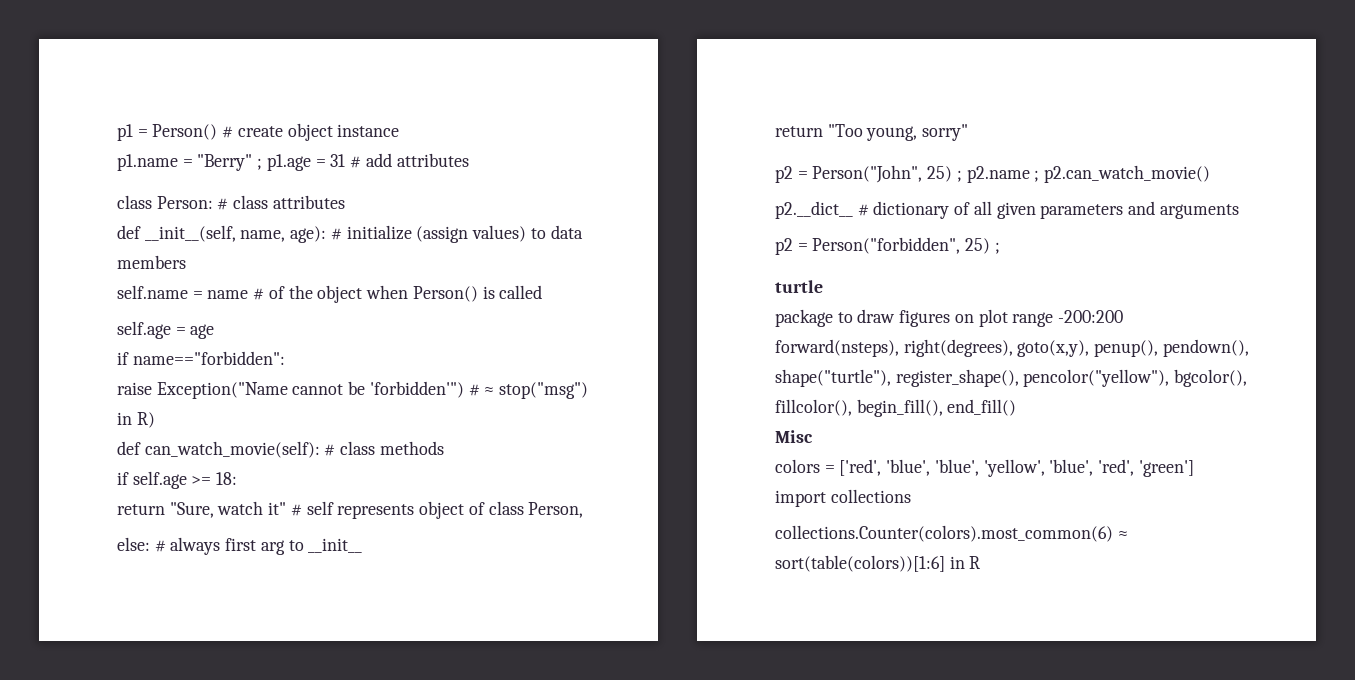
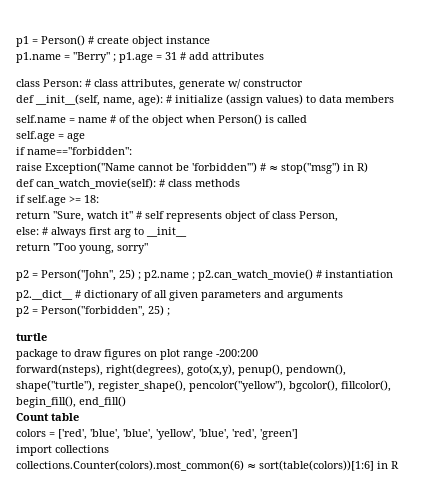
- class Person: # class attributes
+ class Person: # class attributes, generate w/ constructor
- p2 = Person("John", 25) ; p2.name ; p2.can_watch_movie()
+ p2 = Person("John", 25) ; p2.name ; p2.can_watch_movie() # instantiation
- Misc
+ Count table

